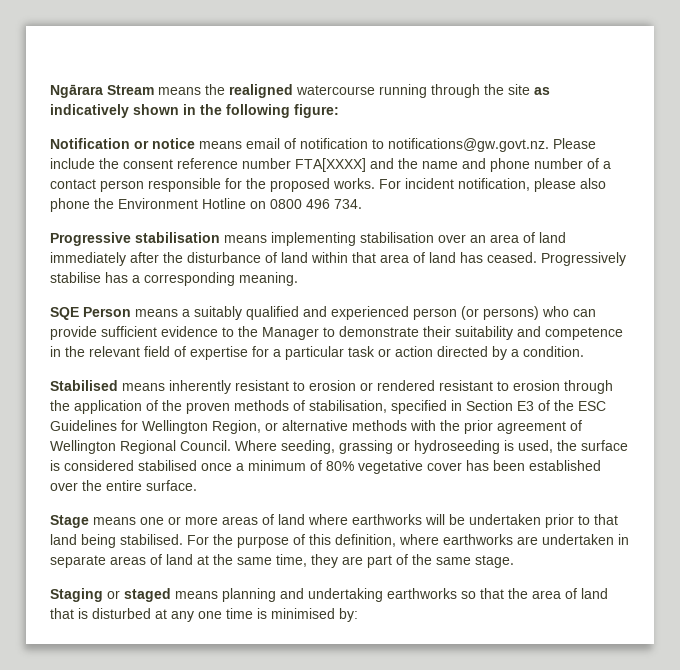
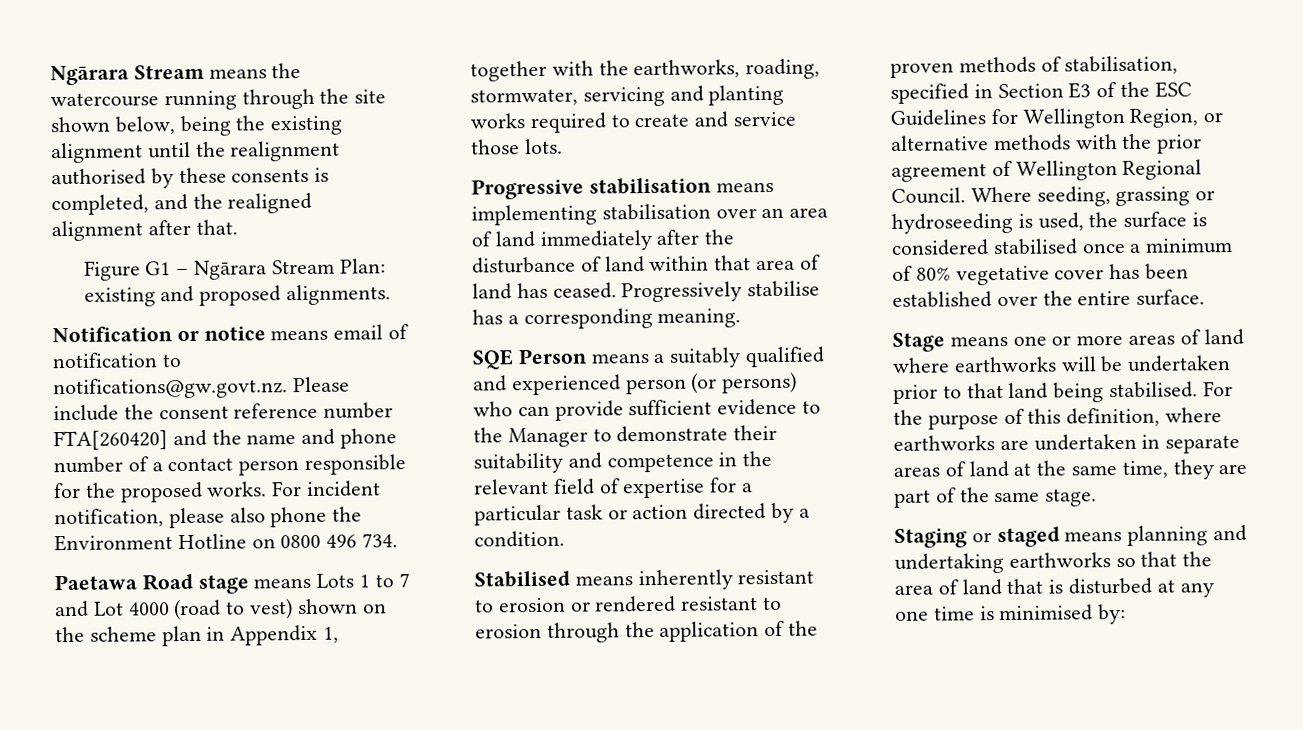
- Ngārara Stream means the realigned watercourse running through the site as indicatively shown in the following figure:
+ Ngārara Stream means the watercourse running through the site shown below, being the existing alignment until the realignment authorised by these consents is completed, and the realigned alignment after that.
+ Figure G1 – Ngārara Stream Plan: existing and proposed alignments.
- Notification or notice means email of notification to notifications@gw.govt.nz. Please include the consent reference number FTA[XXXX] and the name and phone number of a contact person responsible for the proposed works.
+ Notification or notice means email of notification to notifications@gw.govt.nz. Please include the consent reference number FTA[260420] and the name and phone number of a contact person responsible for the proposed works.
+ Paetawa Road stage means Lots 1 to 7 and Lot 4000 (road to vest) shown on the scheme plan in Appendix 1, together with the earthworks, roading, stormwater, servicing and planting works required to create and service those lots.

